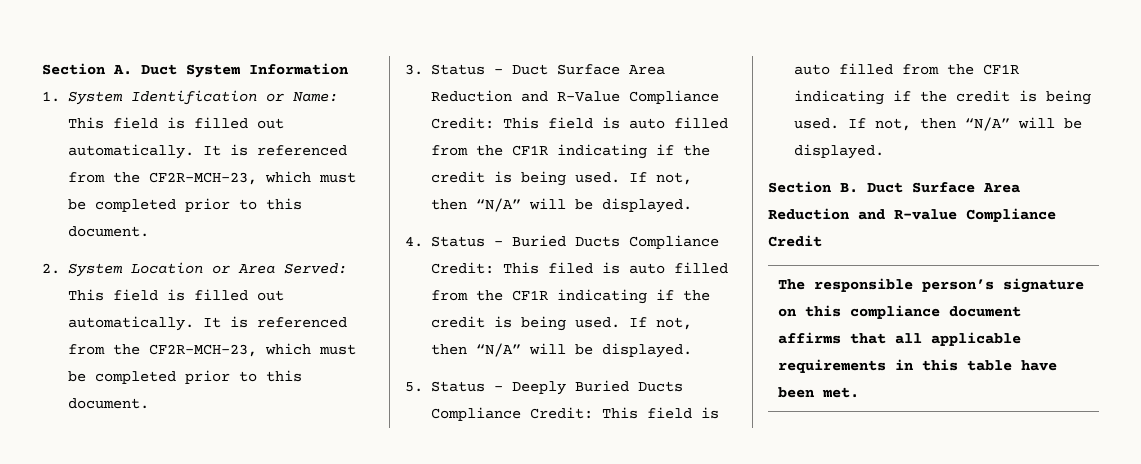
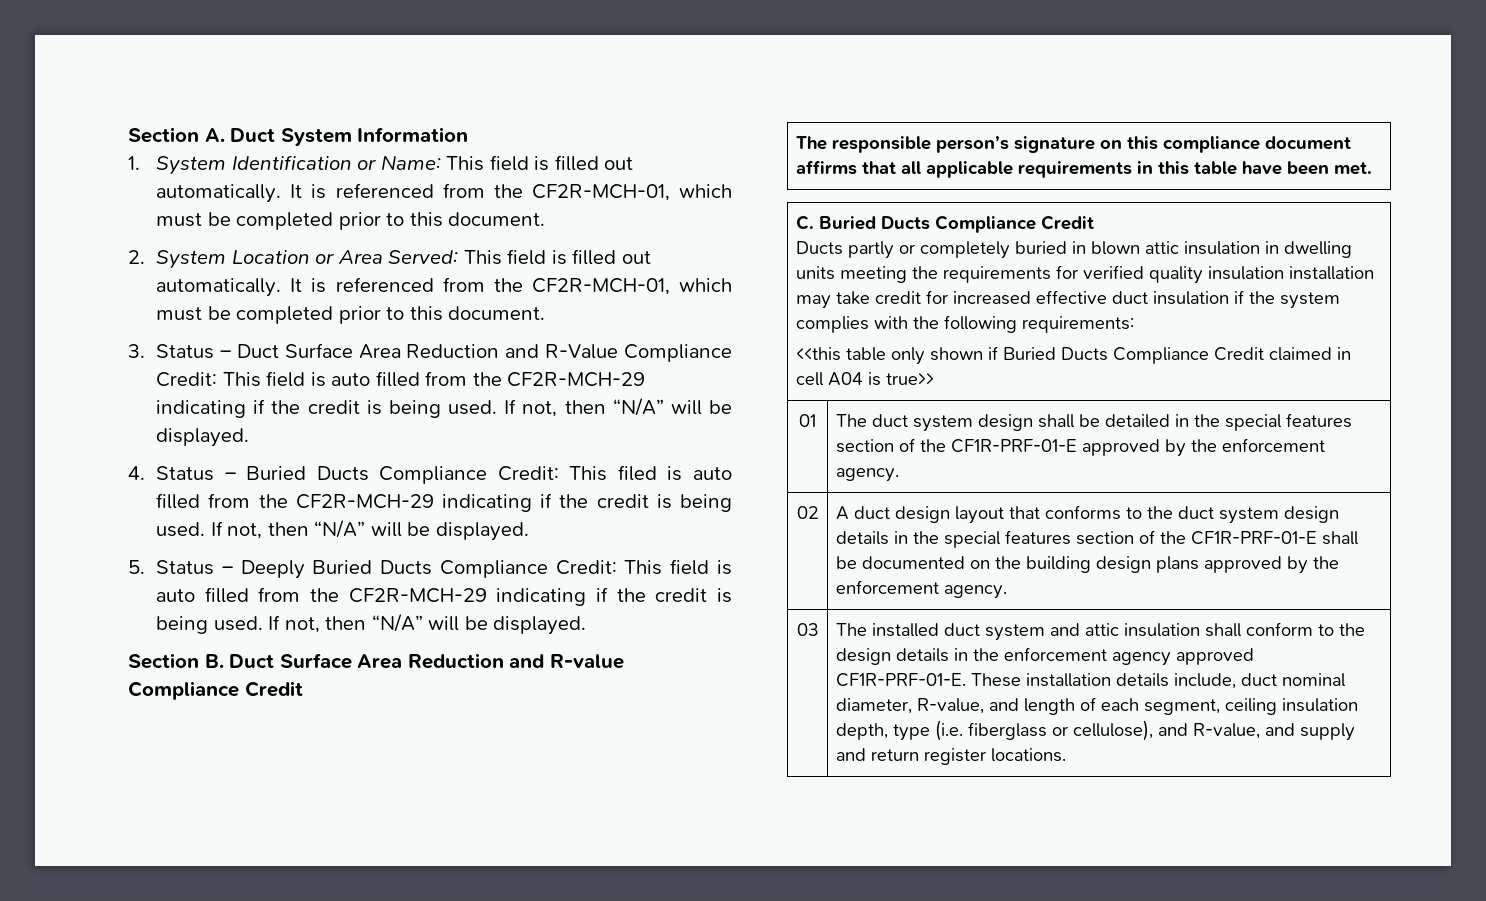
- 1. System Identification or Name: This field is filled out automatically. It is referenced from the CF2R-MCH-23, which must be completed prior to this document.
+ 1. System Identification or Name: This field is filled out automatically. It is referenced from the CF2R-MCH-01, which must be completed prior to this document.
- 2. System Location or Area Served: This field is filled out automatically. It is referenced from the CF2R-MCH-23, which must be completed prior to this document.
+ 2. System Location or Area Served: This field is filled out automatically. It is referenced from the CF2R-MCH-01, which must be completed prior to this document.
- 3. Status – Duct Surface Area Reduction and R-Value Compliance Credit: This field is auto filled from the CF1R indicating if the credit is being used.
+ 3. Status – Duct Surface Area Reduction and R-Value Compliance Credit: This field is auto filled from the CF2R-MCH-29 indicating if the credit is being used.
- 4. Status – Buried Ducts Compliance Credit: This filed is auto filled from the CF1R indicating if the credit is being used.
+ 4. Status – Buried Ducts Compliance Credit: This filed is auto filled from the CF2R-MCH-29 indicating if the credit is being used.
- 5. Status – Deeply Buried Ducts Compliance Credit: This field is auto filled from the CF1R indicating if the credit is being used.
+ 5. Status – Deeply Buried Ducts Compliance Credit: This field is auto filled from the CF2R-MCH-29 indicating if the credit is being used.
+ C. Buried Ducts Compliance Credit
+ Ducts partly or completely buried in blown attic insulation in dwelling units meeting the requirements for verified quality insulation installation may take credit for increased effective duct insulation if the system complies with the following requirements:
+ <<this table only shown if Buried Ducts Compliance Credit claimed in cell A04 is true>>
+ 01 | The duct system design shall be detailed in the special features section of the CF1R-PRF-01-E approved by the enforcement agency.
+ 02 | A duct design layout that conforms to the duct system design details in the special features section of the CF1R-PRF-01-E shall be documented on the building design plans approved by the enforcement agency.
+ 03 | The installed duct system and attic insulation shall conform to the design details in the enforcement agency approved CF1R-PRF-01-E. These installation details include, duct nominal diameter, R-value, and length of each segment, ceiling insulation depth, type (i.e. fiberglass or cellulose), and R-value, and supply and return register locations.

